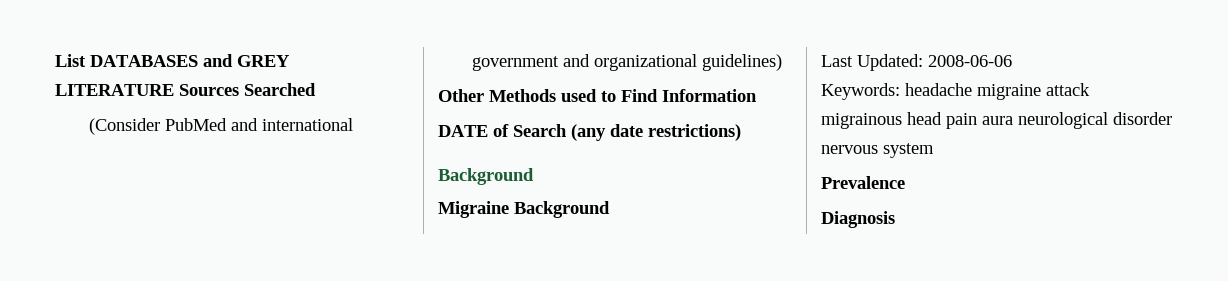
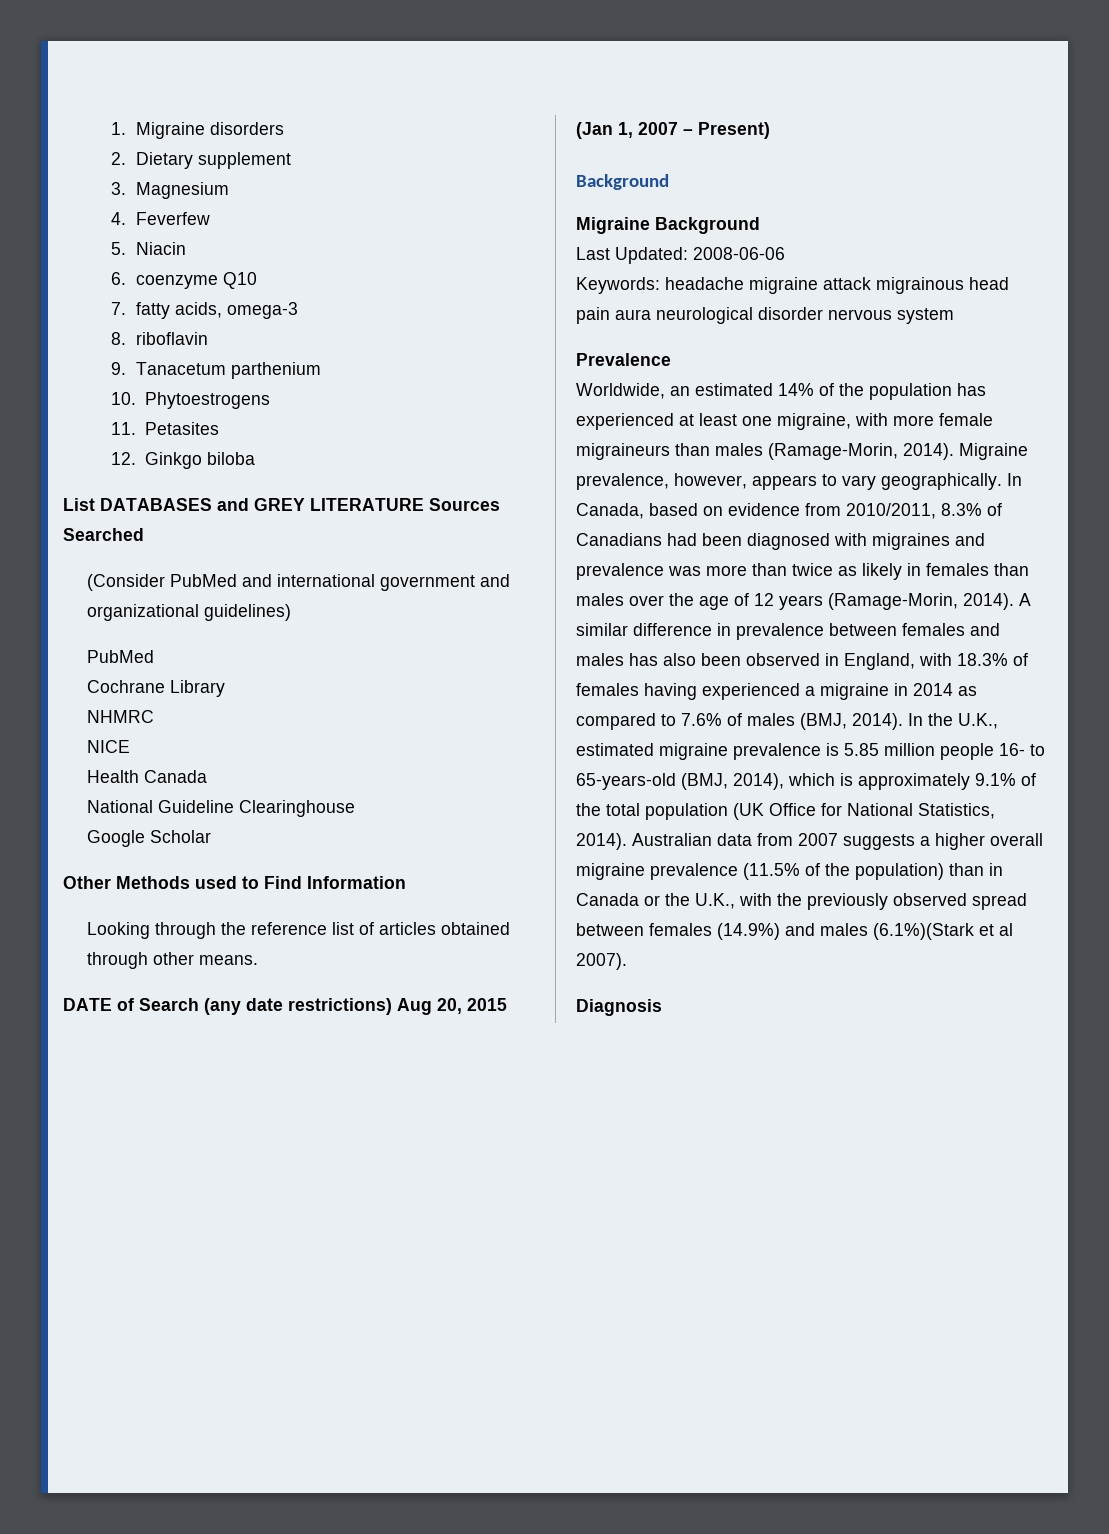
+ 1. Migraine disorders
+ 2. Dietary supplement
+ 3. Magnesium
+ 4. Feverfew
+ 5. Niacin
+ 6. coenzyme Q10
+ 7. fatty acids, omega-3
+ 8. riboflavin
+ 9. Tanacetum parthenium
+ 10. Phytoestrogens
+ 11. Petasites
+ 12. Ginkgo biloba
  (Consider PubMed and international government and organizational guidelines)
+ PubMed
+ Cochrane Library
+ NHMRC
+ NICE
+ Health Canada
+ National Guideline Clearinghouse
+ Google Scholar
+ Looking through the reference list of articles obtained through other means.
- DATE of Search (any date restrictions)
+ DATE of Search (any date restrictions) Aug 20, 2015 (Jan 1, 2007 – Present)
+ Worldwide, an estimated 14% of the population has experienced at least one migraine, with more female migraineurs than males (Ramage-Morin, 2014). Migraine prevalence, however, appears to vary geographically. In Canada, based on evidence from 2010/2011, 8.3% of Canadians had been diagnosed with migraines and prevalence was more than twice as likely in females than males over the age of 12 years (Ramage-Morin, 2014). A similar difference in prevalence between females and males has also been observed in England, with 18.3% of females having experienced a migraine in 2014 as compared to 7.6% of males (BMJ, 2014). In the U.K., estimated migraine prevalence is 5.85 million people 16- to 65-years-old (BMJ, 2014), which is approximately 9.1% of the total population (UK Office for National Statistics, 2014). Australian data from 2007 suggests a higher overall migraine prevalence (11.5% of the population) than in Canada or the U.K., with the previously observed spread between females (14.9%) and males (6.1%)(Stark et al 2007).

